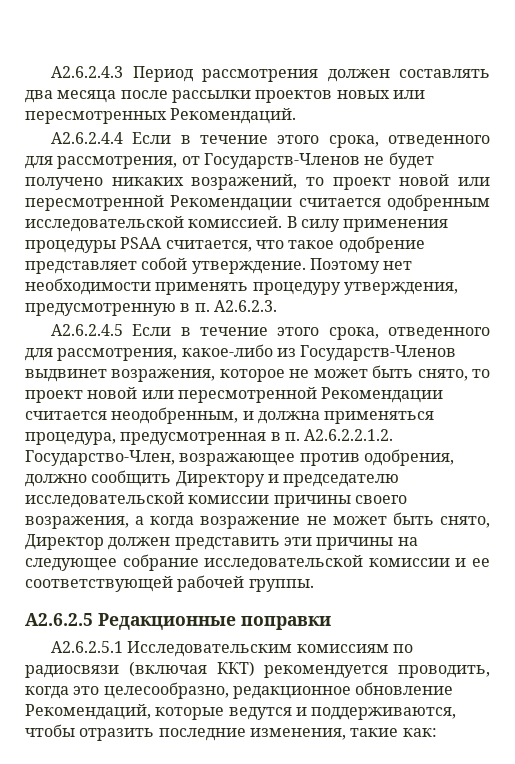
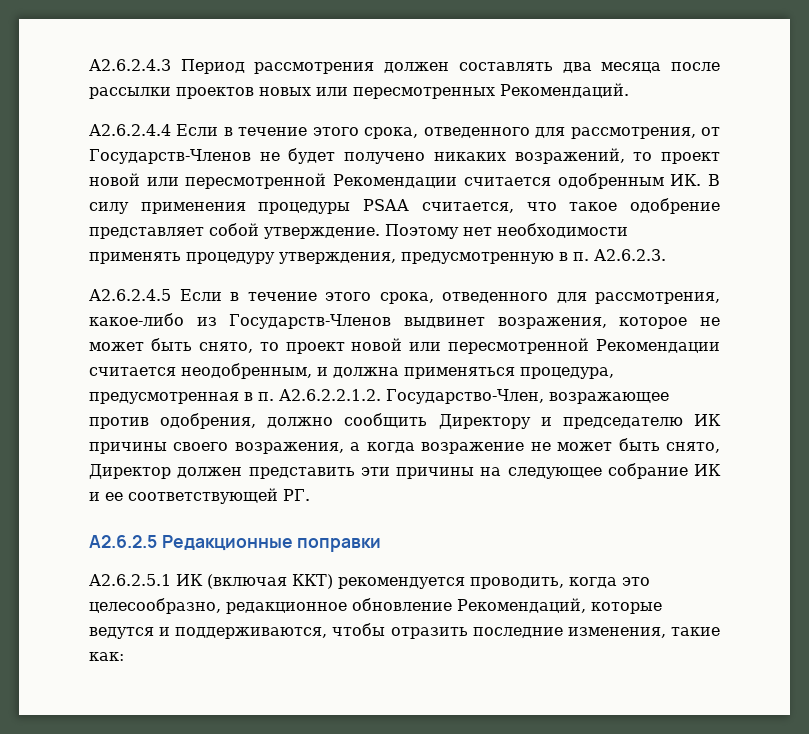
- А2.6.2.4.4 Если в течение этого срока, отведенного для рассмотрения, от Государств-Членов не будет получено никаких возражений, то проект новой или пересмотренной Рекомендации считается одобренным исследовательской комиссией. В силу применения процедуры PSAA считается, что такое одобрение представляет собой утверждение.
+ А2.6.2.4.4 Если в течение этого срока, отведенного для рассмотрения, от Государств-Членов не будет получено никаких возражений, то проект новой или пересмотренной Рекомендации считается одобренным ИК. В силу применения процедуры PSAA считается, что такое одобрение представляет собой утверждение.
- А2.6.2.4.5 Если в течение этого срока, отведенного для рассмотрения, какое-либо из Государств-Членов выдвинет возражения, которое не может быть снято, то проект новой или пересмотренной Рекомендации считается неодобренным, и должна применяться процедура, предусмотренная в п. А2.6.2.2.1.2. Государство-Член, возражающее против одобрения, должно сообщить Директору и председателю исследовательской комиссии причины своего возражения, а когда возражение не может быть снято, Директор должен представить эти причины на следующее собрание исследовательской комиссии и ее соответствующей рабочей группы.
+ А2.6.2.4.5 Если в течение этого срока, отведенного для рассмотрения, какое-либо из Государств-Членов выдвинет возражения, которое не может быть снято, то проект новой или пересмотренной Рекомендации считается неодобренным, и должна применяться процедура, предусмотренная в п. А2.6.2.2.1.2. Государство-Член, возражающее против одобрения, должно сообщить Директору и председателю ИК причины своего возражения, а когда возражение не может быть снято, Директор должен представить эти причины на следующее собрание ИК и ее соответствующей РГ.
- А2.6.2.5.1 Исследовательским комиссиям по радиосвязи (включая ККТ) рекомендуется проводить, когда это целесообразно, редакционное обновление Рекомендаций, которые ведутся и поддерживаются, чтобы отразить последние изменения, такие как:
+ А2.6.2.5.1 ИК (включая ККТ) рекомендуется проводить, когда это целесообразно, редакционное обновление Рекомендаций, которые ведутся и поддерживаются, чтобы отразить последние изменения, такие как:

